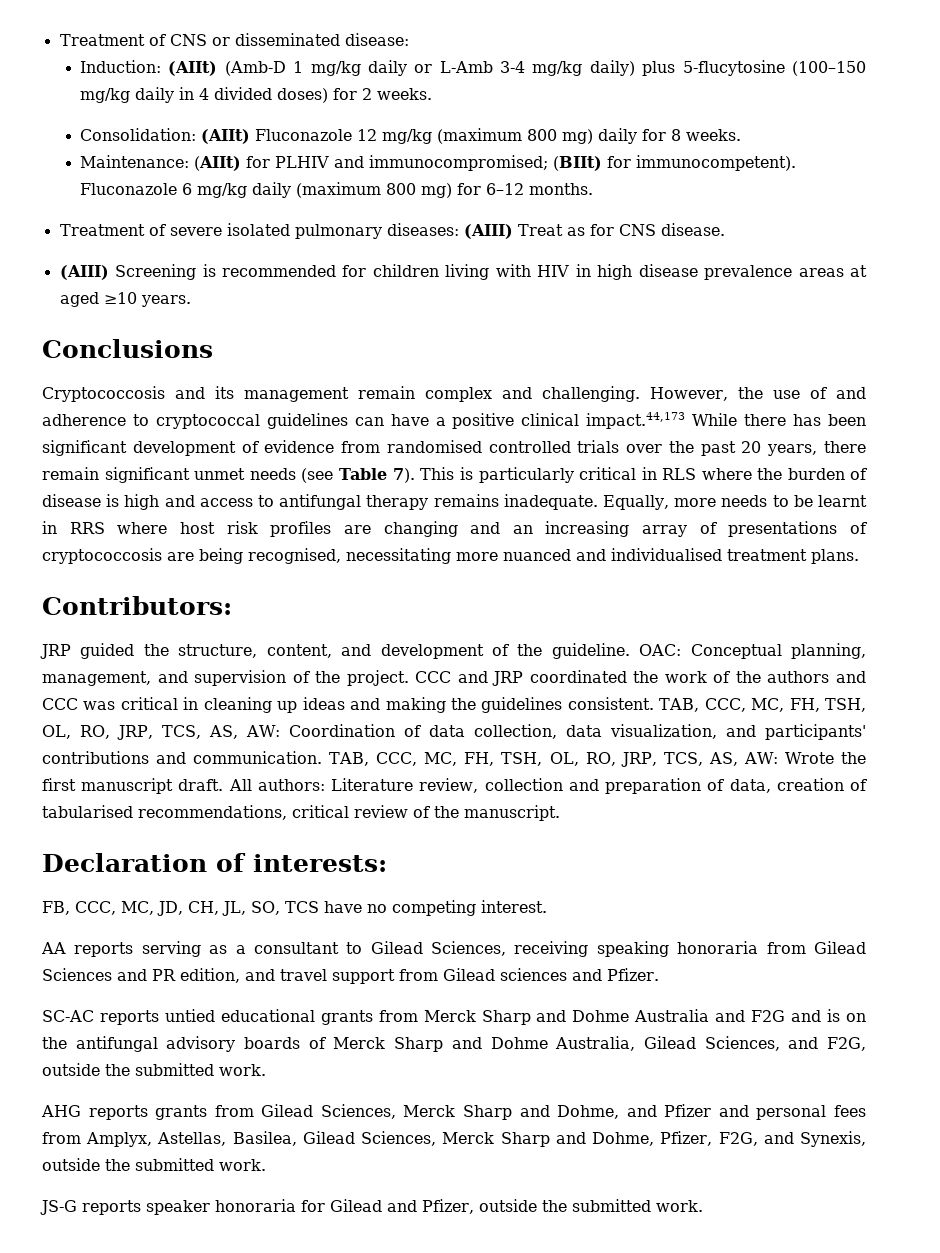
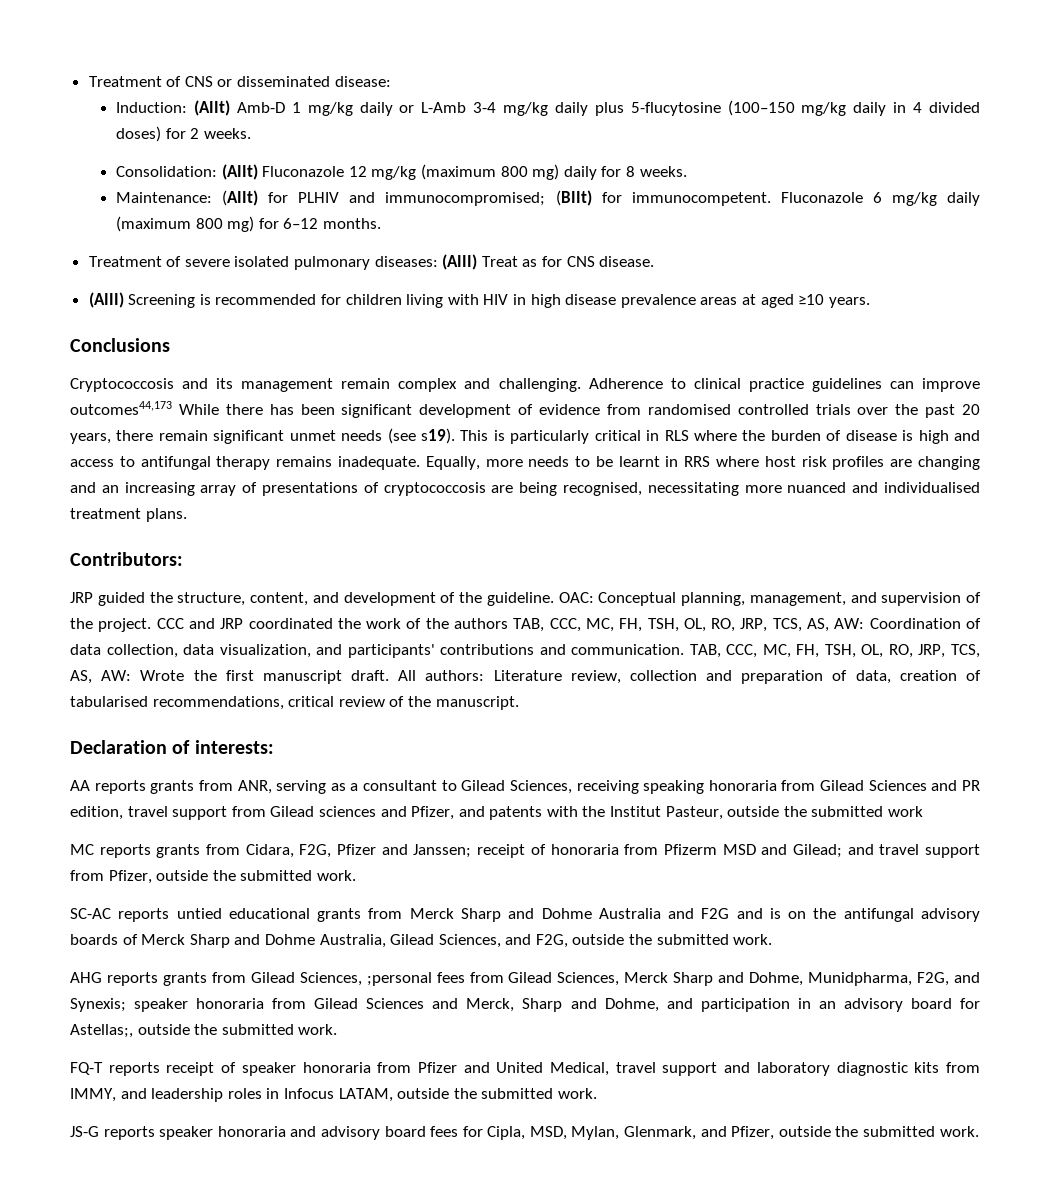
- Induction: (AIIt) (Amb-D 1 mg/kg daily or L-Amb 3-4 mg/kg daily) plus 5-flucytosine (100–150 mg/kg daily in 4 divided doses) for 2 weeks.
+ Induction: (AIIt) Amb-D 1 mg/kg daily or L-Amb 3-4 mg/kg daily plus 5-flucytosine (100–150 mg/kg daily in 4 divided doses) for 2 weeks.
- Maintenance: (AIIt) for PLHIV and immunocompromised; (BIIt) for immunocompetent).
+ Maintenance: (AIIt) for PLHIV and immunocompromised; (BIIt) for immunocompetent.
- However, the use of and adherence to cryptococcal guidelines can have a positive clinical impact.44,173 While there has been significant development of evidence from randomised controlled trials over the past 20 years, there remain significant unmet needs (see Table 7).
+ Adherence to clinical practice guidelines can improve outcomes44,173 While there has been significant development of evidence from randomised controlled trials over the past 20 years, there remain significant unmet needs (see s19).
- CCC and JRP coordinated the work of the authors and CCC was critical in cleaning up ideas and making the guidelines consistent. TAB, CCC, MC, FH, TSH, OL, RO, JRP, TCS, AS, AW: Coordination of data collection, data visualization, and participants' contributions and communication.
+ CCC and JRP coordinated the work of the authors TAB, CCC, MC, FH, TSH, OL, RO, JRP, TCS, AS, AW: Coordination of data collection, data visualization, and participants' contributions and communication.
- FB, CCC, MC, JD, CH, JL, SO, TCS have no competing interest.
- AA reports serving as a consultant to Gilead Sciences, receiving speaking honoraria from Gilead Sciences and PR edition, and travel support from Gilead sciences and Pfizer.
+ AA reports grants from ANR, serving as a consultant to Gilead Sciences, receiving speaking honoraria from Gilead Sciences and PR edition, travel support from Gilead sciences and Pfizer, and patents with the Institut Pasteur, outside the submitted work
+ MC reports grants from Cidara, F2G, Pfizer and Janssen; receipt of honoraria from Pfizerm MSD and Gilead; and travel support from Pfizer, outside the submitted work.
- AHG reports grants from Gilead Sciences, Merck Sharp and Dohme, and Pfizer and personal fees from Amplyx, Astellas, Basilea, Gilead Sciences, Merck Sharp and Dohme, Pfizer, F2G, and Synexis, outside the submitted work.
+ AHG reports grants from Gilead Sciences, ;personal fees from Gilead Sciences, Merck Sharp and Dohme, Munidpharma, F2G, and Synexis; speaker honoraria from Gilead Sciences and Merck, Sharp and Dohme, and participation in an advisory board for Astellas;, outside the submitted work.
+ FQ-T reports receipt of speaker honoraria from Pfizer and United Medical, travel support and laboratory diagnostic kits from IMMY, and leadership roles in Infocus LATAM, outside the submitted work.
- JS-G reports speaker honoraria for Gilead and Pfizer, outside the submitted work.
+ JS-G reports speaker honoraria and advisory board fees for Cipla, MSD, Mylan, Glenmark, and Pfizer, outside the submitted work.

